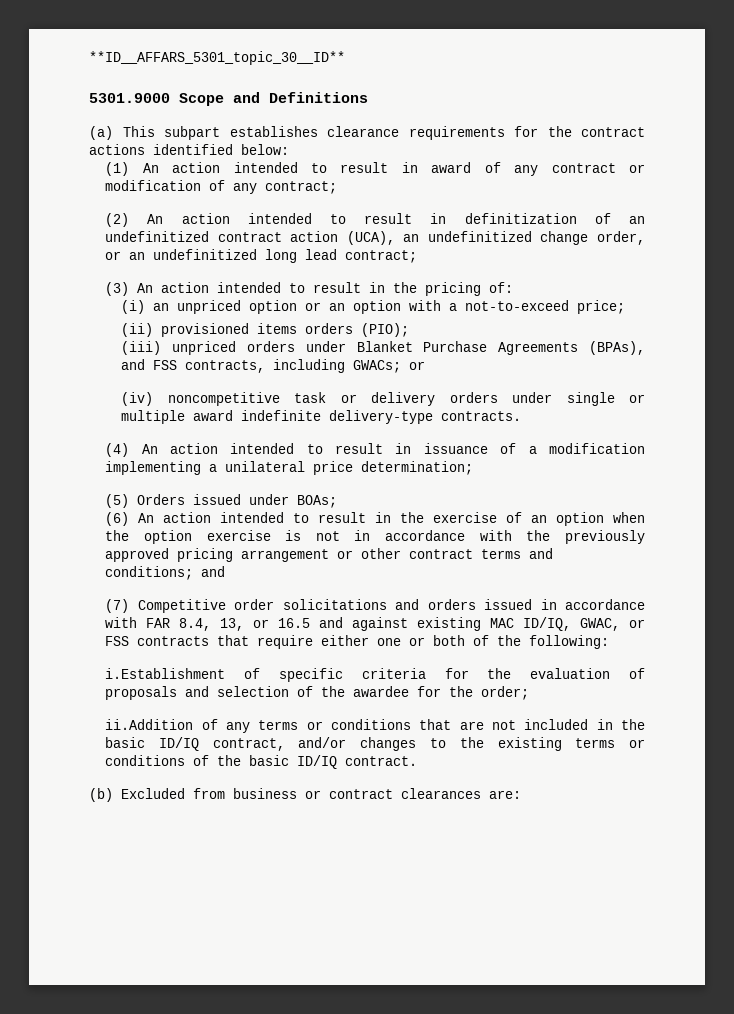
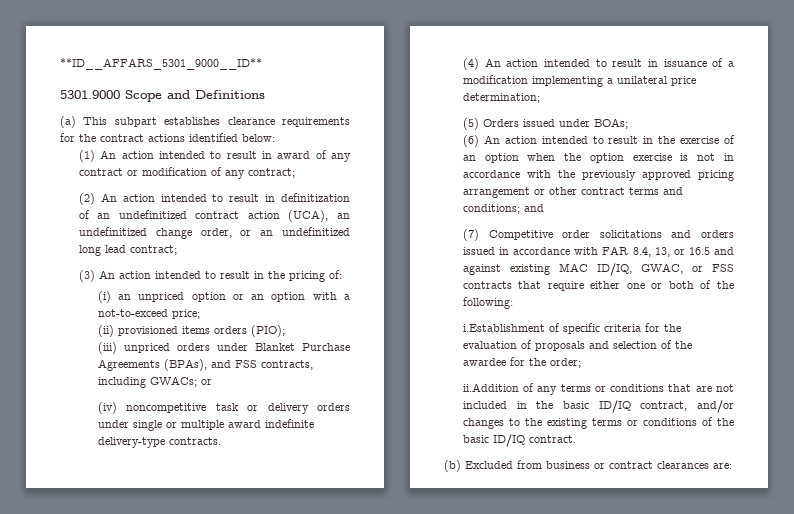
- **ID__AFFARS_5301_topic_30__ID**
+ **ID__AFFARS_5301_9000__ID**

